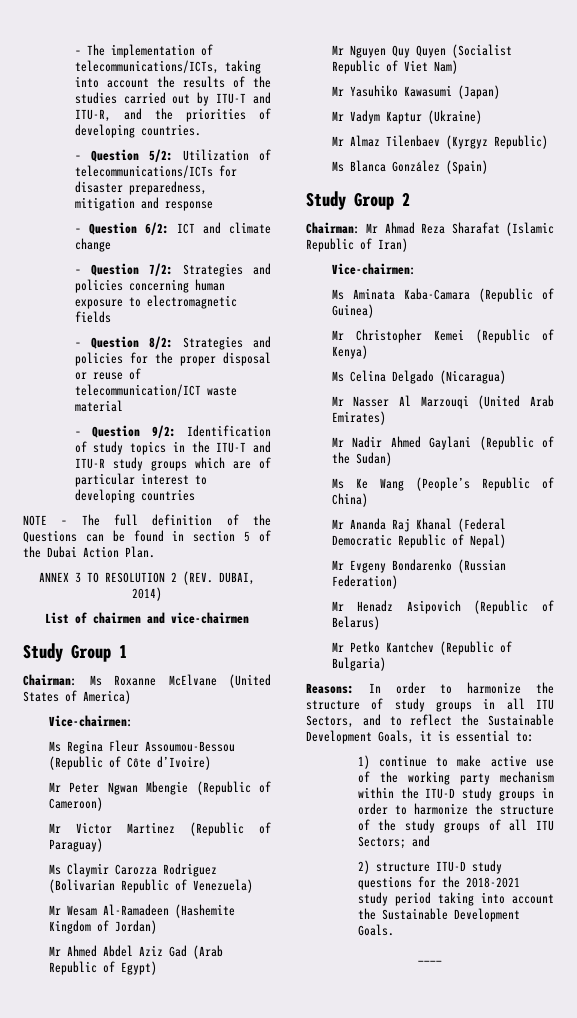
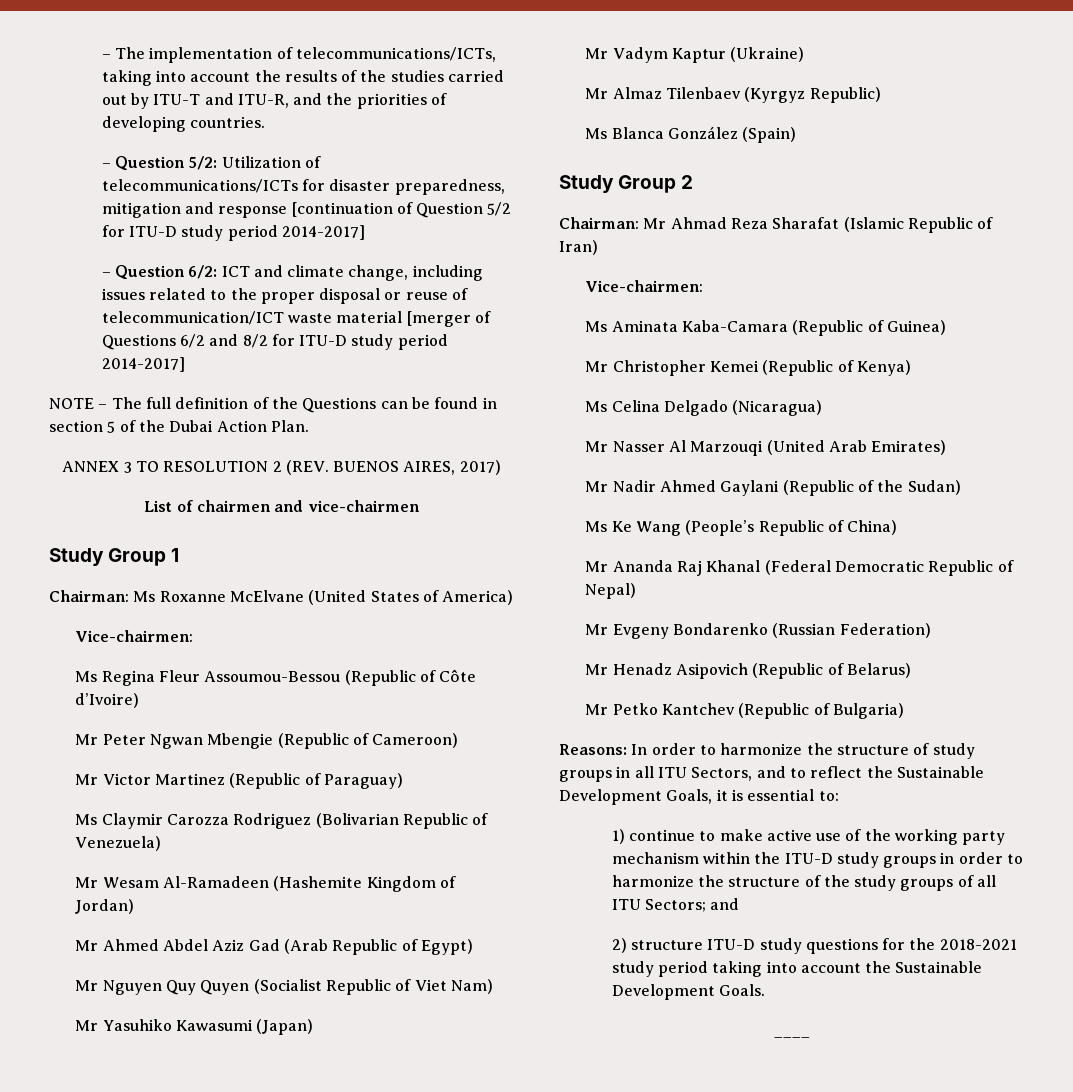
- – Question 5/2: Utilization of telecommunications/ICTs for disaster preparedness, mitigation and response
+ – Question 5/2: Utilization of telecommunications/ICTs for disaster preparedness, mitigation and response [continuation of Question 5/2 for ITU-D study period 2014-2017]
- – Question 6/2: ICT and climate change
- – Question 7/2: Strategies and policies concerning human exposure to electromagnetic fields
- – Question 8/2: Strategies and policies for the proper disposal or reuse of telecommunication/ICT waste material
- – Question 9/2: Identification of study topics in the ITU-T and ITU-R study groups which are of particular interest to developing countries
+ – Question 6/2: ICT and climate change, including issues related to the proper disposal or reuse of telecommunication/ICT waste material [merger of Questions 6/2 and 8/2 for ITU-D study period 2014-2017]
- ANNEX 3 TO RESOLUTION 2 (REV. DUBAI, 2014)
+ ANNEX 3 TO RESOLUTION 2 (REV. BUENOS AIRES, 2017)

